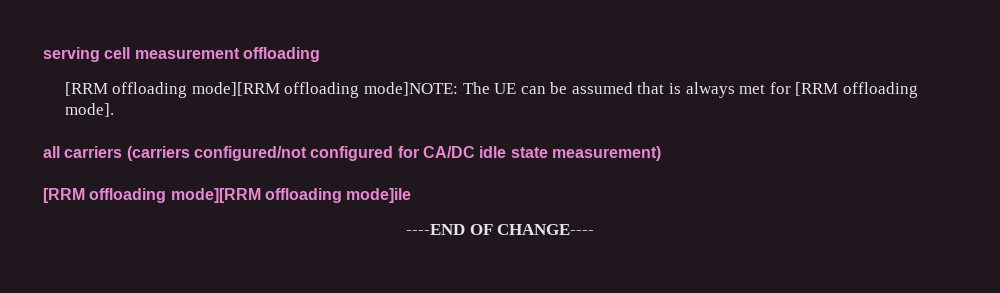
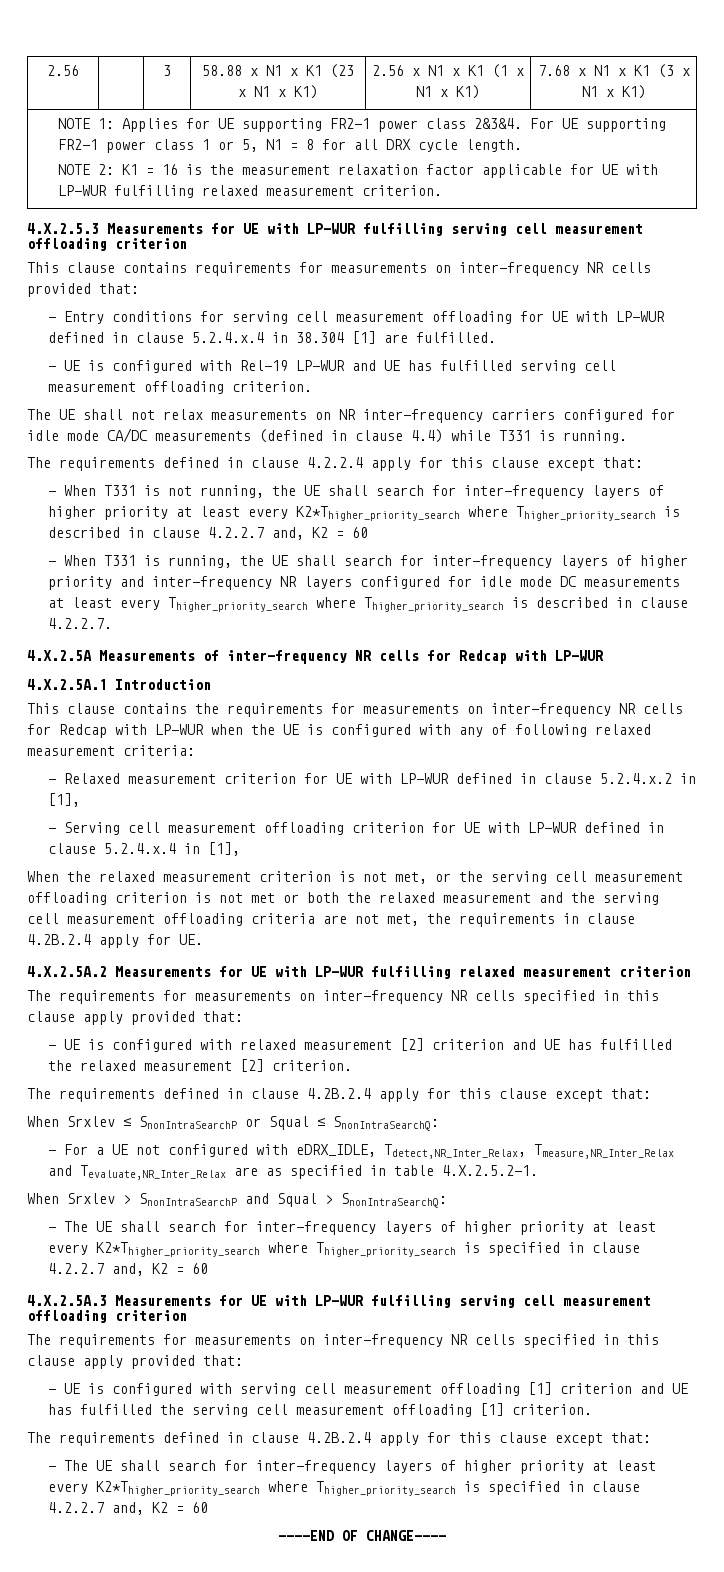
- serving cell measurement offloading
- [RRM offloading mode][RRM offloading mode]NOTE: The UE can be assumed that is always met for [RRM offloading mode].
- all carriers (carriers configured/not configured for CA/DC idle state measurement)
- [RRM offloading mode][RRM offloading mode]ile
+ 2.56 | | 3 | 58.88 x N1 x K1 (23 x N1 x K1) | 2.56 x N1 x K1 (1 x N1 x K1) | 7.68 x N1 x K1 (3 x N1 x K1)
+ NOTE 1: Applies for UE supporting FR2-1 power class 2&3&4. For UE supporting FR2-1 power class 1 or 5, N1 = 8 for all DRX cycle length.
+ NOTE 2: K1 = 16 is the measurement relaxation factor applicable for UE with LP-WUR fulfilling relaxed measurement criterion.
+ 4.X.2.5.3 Measurements for UE with LP-WUR fulfilling serving cell measurement offloading criterion
+ This clause contains requirements for measurements on inter-frequency NR cells provided that:
+ - Entry conditions for serving cell measurement offloading for UE with LP-WUR defined in clause 5.2.4.x.4 in 38.304 [1] are fulfilled.
+ - UE is configured with Rel-19 LP-WUR and UE has fulfilled serving cell measurement offloading criterion.
+ The UE shall not relax measurements on NR inter-frequency carriers configured for idle mode CA/DC measurements (defined in clause 4.4) while T331 is running.
+ The requirements defined in clause 4.2.2.4 apply for this clause except that:
+ - When T331 is not running, the UE shall search for inter-frequency layers of higher priority at least every K2*Thigher_priority_search where Thigher_priority_search is described in clause 4.2.2.7 and, K2 = 60
+ - When T331 is running, the UE shall search for inter-frequency layers of higher priority and inter-frequency NR layers configured for idle mode DC measurements at least every Thigher_priority_search where Thigher_priority_search is described in clause 4.2.2.7.
+ 4.X.2.5A Measurements of inter-frequency NR cells for Redcap with LP-WUR
+ 4.X.2.5A.1 Introduction
+ This clause contains the requirements for measurements on inter-frequency NR cells for Redcap with LP-WUR when the UE is configured with any of following relaxed measurement criteria:
+ - Relaxed measurement criterion for UE with LP-WUR defined in clause 5.2.4.x.2 in [1],
+ - Serving cell measurement offloading criterion for UE with LP-WUR defined in clause 5.2.4.x.4 in [1],
+ When the relaxed measurement criterion is not met, or the serving cell measurement offloading criterion is not met or both the relaxed measurement and the serving cell measurement offloading criteria are not met, the requirements in clause 4.2B.2.4 apply for UE.
+ 4.X.2.5A.2 Measurements for UE with LP-WUR fulfilling relaxed measurement criterion
+ The requirements for measurements on inter-frequency NR cells specified in this clause apply provided that:
+ - UE is configured with relaxed measurement [2] criterion and UE has fulfilled the relaxed measurement [2] criterion.
+ The requirements defined in clause 4.2B.2.4 apply for this clause except that:
+ When Srxlev ≤ SnonIntraSearchP or Squal ≤ SnonIntraSearchQ:
+ - For a UE not configured with eDRX_IDLE, Tdetect,NR_Inter_Relax, Tmeasure,NR_Inter_Relax and Tevaluate,NR_Inter_Relax are as specified in table 4.X.2.5.2-1.
+ When Srxlev > SnonIntraSearchP and Squal > SnonIntraSearchQ:
+ - The UE shall search for inter-frequency layers of higher priority at least every K2*Thigher_priority_search where Thigher_priority_search is specified in clause 4.2.2.7 and, K2 = 60
+ 4.X.2.5A.3 Measurements for UE with LP-WUR fulfilling serving cell measurement offloading criterion
+ The requirements for measurements on inter-frequency NR cells specified in this clause apply provided that:
+ - UE is configured with serving cell measurement offloading [1] criterion and UE has fulfilled the serving cell measurement offloading [1] criterion.
+ The requirements defined in clause 4.2B.2.4 apply for this clause except that:
+ - The UE shall search for inter-frequency layers of higher priority at least every K2*Thigher_priority_search where Thigher_priority_search is specified in clause 4.2.2.7 and, K2 = 60

